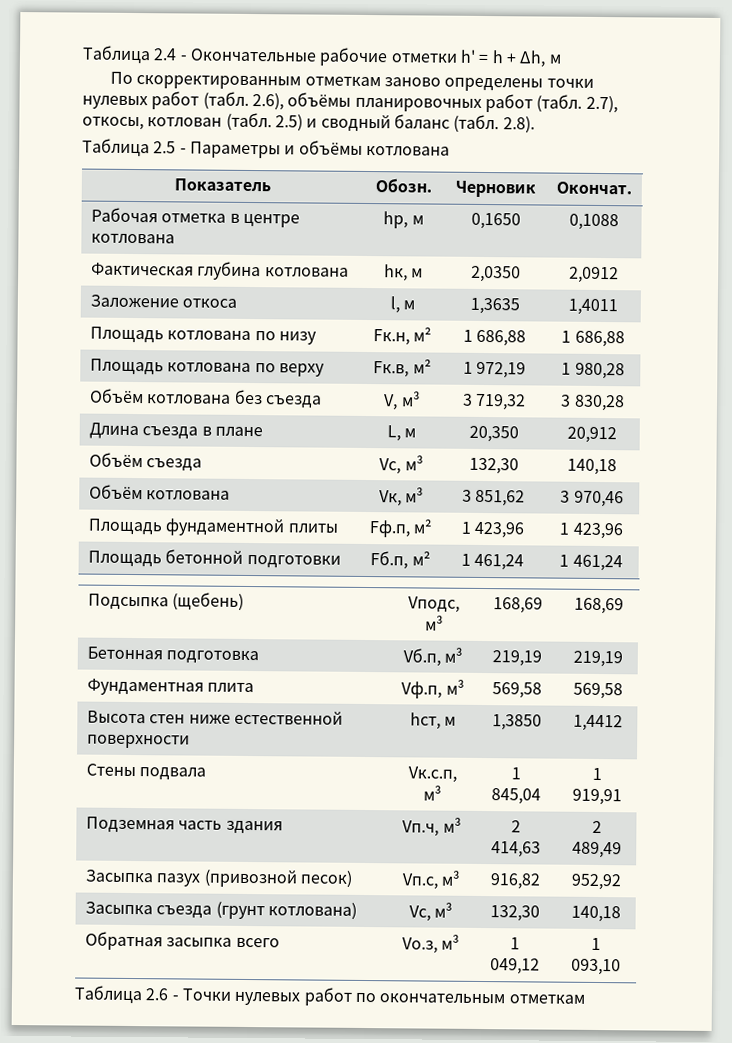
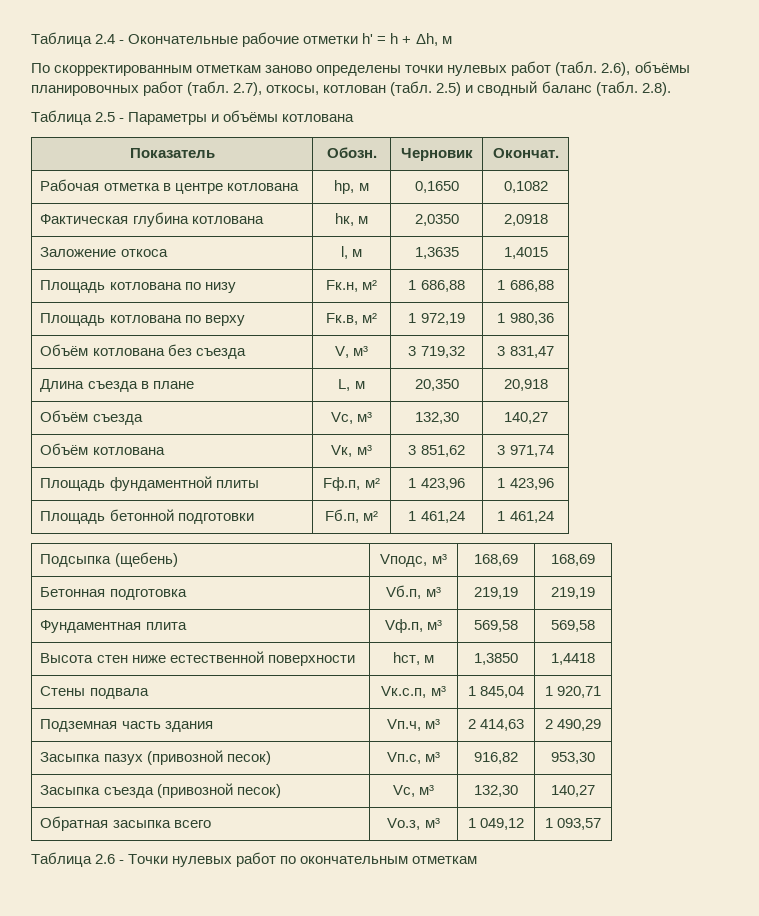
- Рабочая отметка в центре котлована | hр, м | 0,1650 | 0,1088
+ Рабочая отметка в центре котлована | hр, м | 0,1650 | 0,1082
- Фактическая глубина котлована | hк, м | 2,0350 | 2,0912
+ Фактическая глубина котлована | hк, м | 2,0350 | 2,0918
- Заложение откоса | l, м | 1,3635 | 1,4011
+ Заложение откоса | l, м | 1,3635 | 1,4015
- Площадь котлована по верху | Fк.в, м² | 1 972,19 | 1 980,28
+ Площадь котлована по верху | Fк.в, м² | 1 972,19 | 1 980,36
- Объём котлована без съезда | V, м³ | 3 719,32 | 3 830,28
+ Объём котлована без съезда | V, м³ | 3 719,32 | 3 831,47
- Длина съезда в плане | L, м | 20,350 | 20,912
+ Длина съезда в плане | L, м | 20,350 | 20,918
- Объём съезда | Vс, м³ | 132,30 | 140,18
+ Объём съезда | Vс, м³ | 132,30 | 140,27
- Объём котлована | Vк, м³ | 3 851,62 | 3 970,46
+ Объём котлована | Vк, м³ | 3 851,62 | 3 971,74
- Высота стен ниже естественной поверхности | hст, м | 1,3850 | 1,4412
+ Высота стен ниже естественной поверхности | hст, м | 1,3850 | 1,4418
- Стены подвала | Vк.с.п, м³ | 1 845,04 | 1 919,91
+ Стены подвала | Vк.с.п, м³ | 1 845,04 | 1 920,71
- Подземная часть здания | Vп.ч, м³ | 2 414,63 | 2 489,49
+ Подземная часть здания | Vп.ч, м³ | 2 414,63 | 2 490,29
- Засыпка пазух (привозной песок) | Vп.с, м³ | 916,82 | 952,92
+ Засыпка пазух (привозной песок) | Vп.с, м³ | 916,82 | 953,30
- Засыпка съезда (грунт котлована) | Vс, м³ | 132,30 | 140,18
+ Засыпка съезда (привозной песок) | Vс, м³ | 132,30 | 140,27
- Обратная засыпка всего | Vо.з, м³ | 1 049,12 | 1 093,10
+ Обратная засыпка всего | Vо.з, м³ | 1 049,12 | 1 093,57

